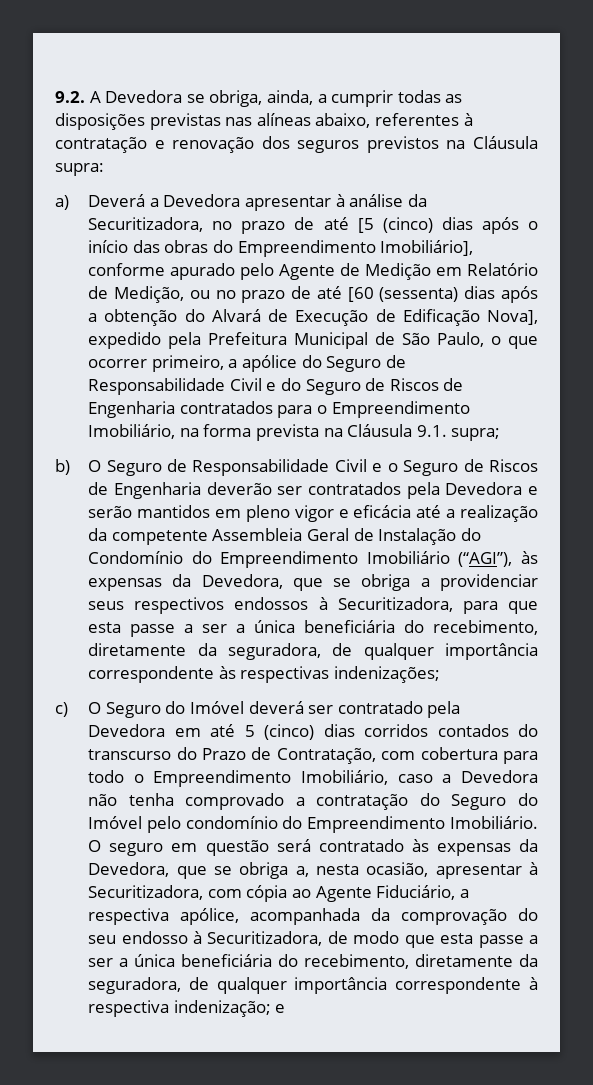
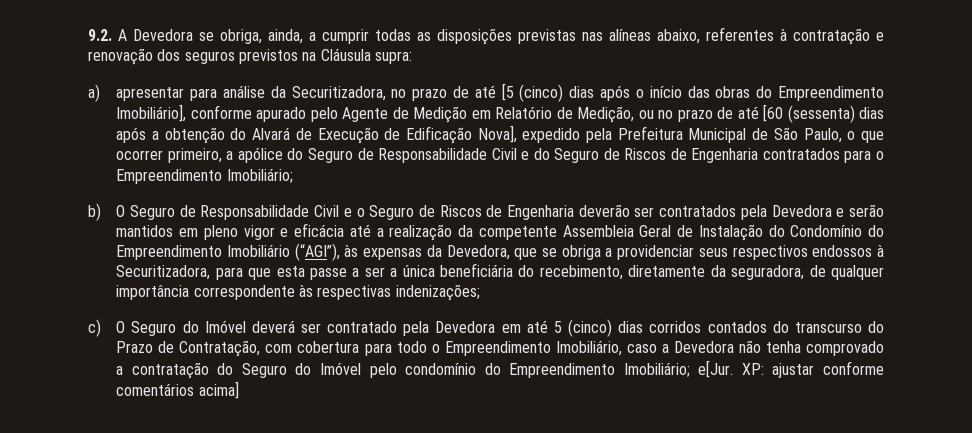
- a) Deverá a Devedora apresentar à análise da Securitizadora, no prazo de até [5 (cinco) dias após o início das obras do Empreendimento Imobiliário], conforme apurado pelo Agente de Medição em Relatório de Medição, ou no prazo de até [60 (sessenta) dias após a obtenção do Alvará de Execução de Edificação Nova], expedido pela Prefeitura Municipal de São Paulo, o que ocorrer primeiro, a apólice do Seguro de Responsabilidade Civil e do Seguro de Riscos de Engenharia contratados para o Empreendimento Imobiliário, na forma prevista na Cláusula 9.1. supra;
+ a) apresentar para análise da Securitizadora, no prazo de até [5 (cinco) dias após o início das obras do Empreendimento Imobiliário], conforme apurado pelo Agente de Medição em Relatório de Medição, ou no prazo de até [60 (sessenta) dias após a obtenção do Alvará de Execução de Edificação Nova], expedido pela Prefeitura Municipal de São Paulo, o que ocorrer primeiro, a apólice do Seguro de Responsabilidade Civil e do Seguro de Riscos de Engenharia contratados para o Empreendimento Imobiliário;
- c) O Seguro do Imóvel deverá ser contratado pela Devedora em até 5 (cinco) dias corridos contados do transcurso do Prazo de Contratação, com cobertura para todo o Empreendimento Imobiliário, caso a Devedora não tenha comprovado a contratação do Seguro do Imóvel pelo condomínio do Empreendimento Imobiliário. O seguro em questão será contratado às expensas da Devedora, que se obriga a, nesta ocasião, apresentar à Securitizadora, com cópia ao Agente Fiduciário, a respectiva apólice, acompanhada da comprovação do seu endosso à Securitizadora, de modo que esta passe a ser a única beneficiária do recebimento, diretamente da seguradora, de qualquer importância correspondente à respectiva indenização; e
+ c) O Seguro do Imóvel deverá ser contratado pela Devedora em até 5 (cinco) dias corridos contados do transcurso do Prazo de Contratação, com cobertura para todo o Empreendimento Imobiliário, caso a Devedora não tenha comprovado a contratação do Seguro do Imóvel pelo condomínio do Empreendimento Imobiliário; e[Jur. XP: ajustar conforme comentários acima]

